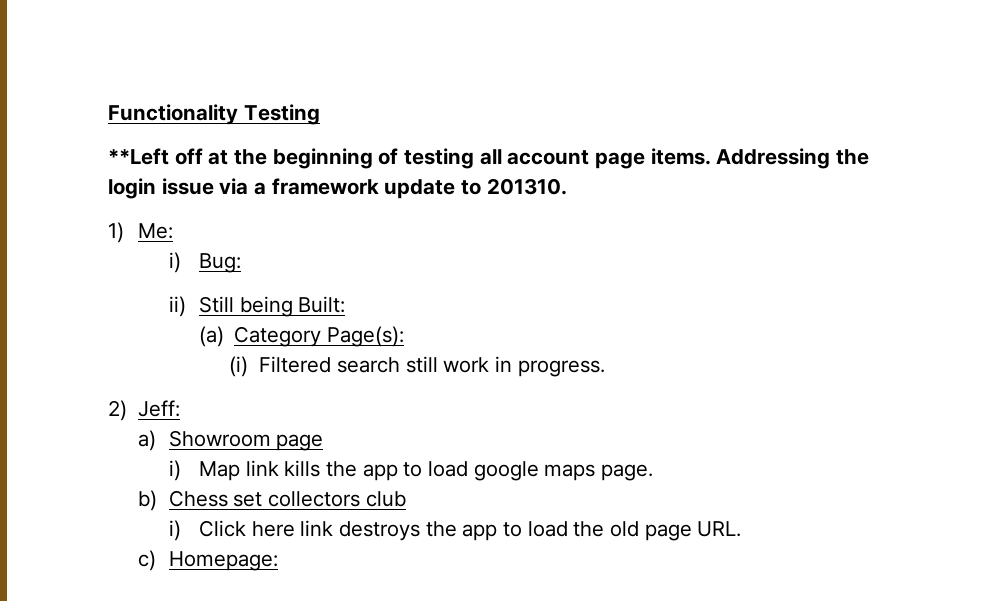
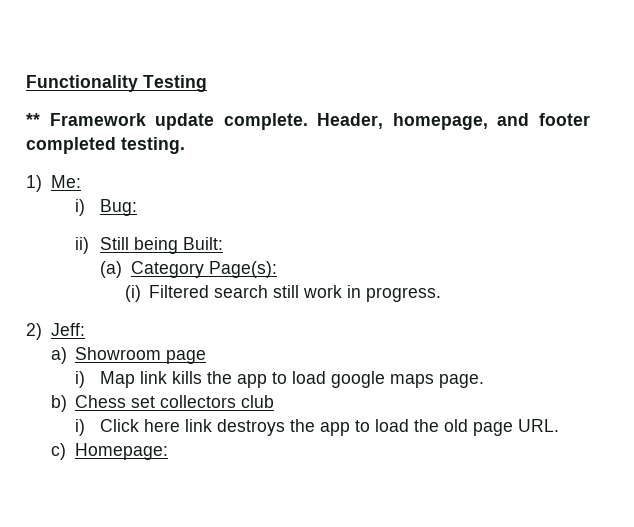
- **Left off at the beginning of testing all account page items. Addressing the login issue via a framework update to 201310.
+ ** Framework update complete. Header, homepage, and footer completed testing.

